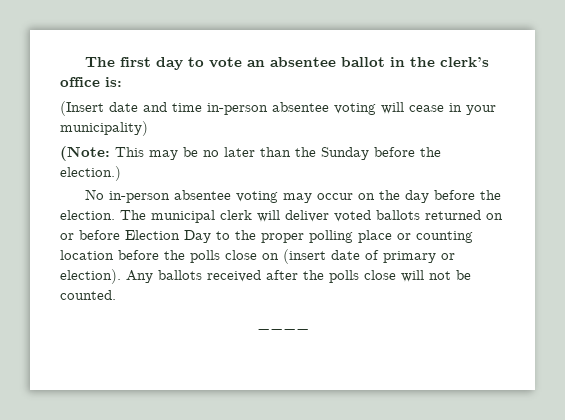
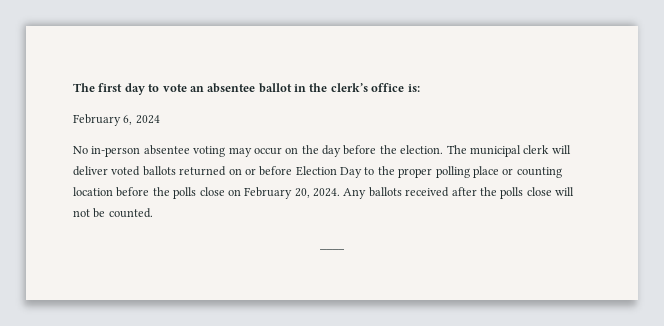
- (Insert date and time in-person absentee voting will cease in your municipality)
- (Note: This may be no later than the Sunday before the election.)
+ February 6, 2024
- The municipal clerk will deliver voted ballots returned on or before Election Day to the proper polling place or counting location before the polls close on (insert date of primary or election).
+ The municipal clerk will deliver voted ballots returned on or before Election Day to the proper polling place or counting location before the polls close on February 20, 2024.

